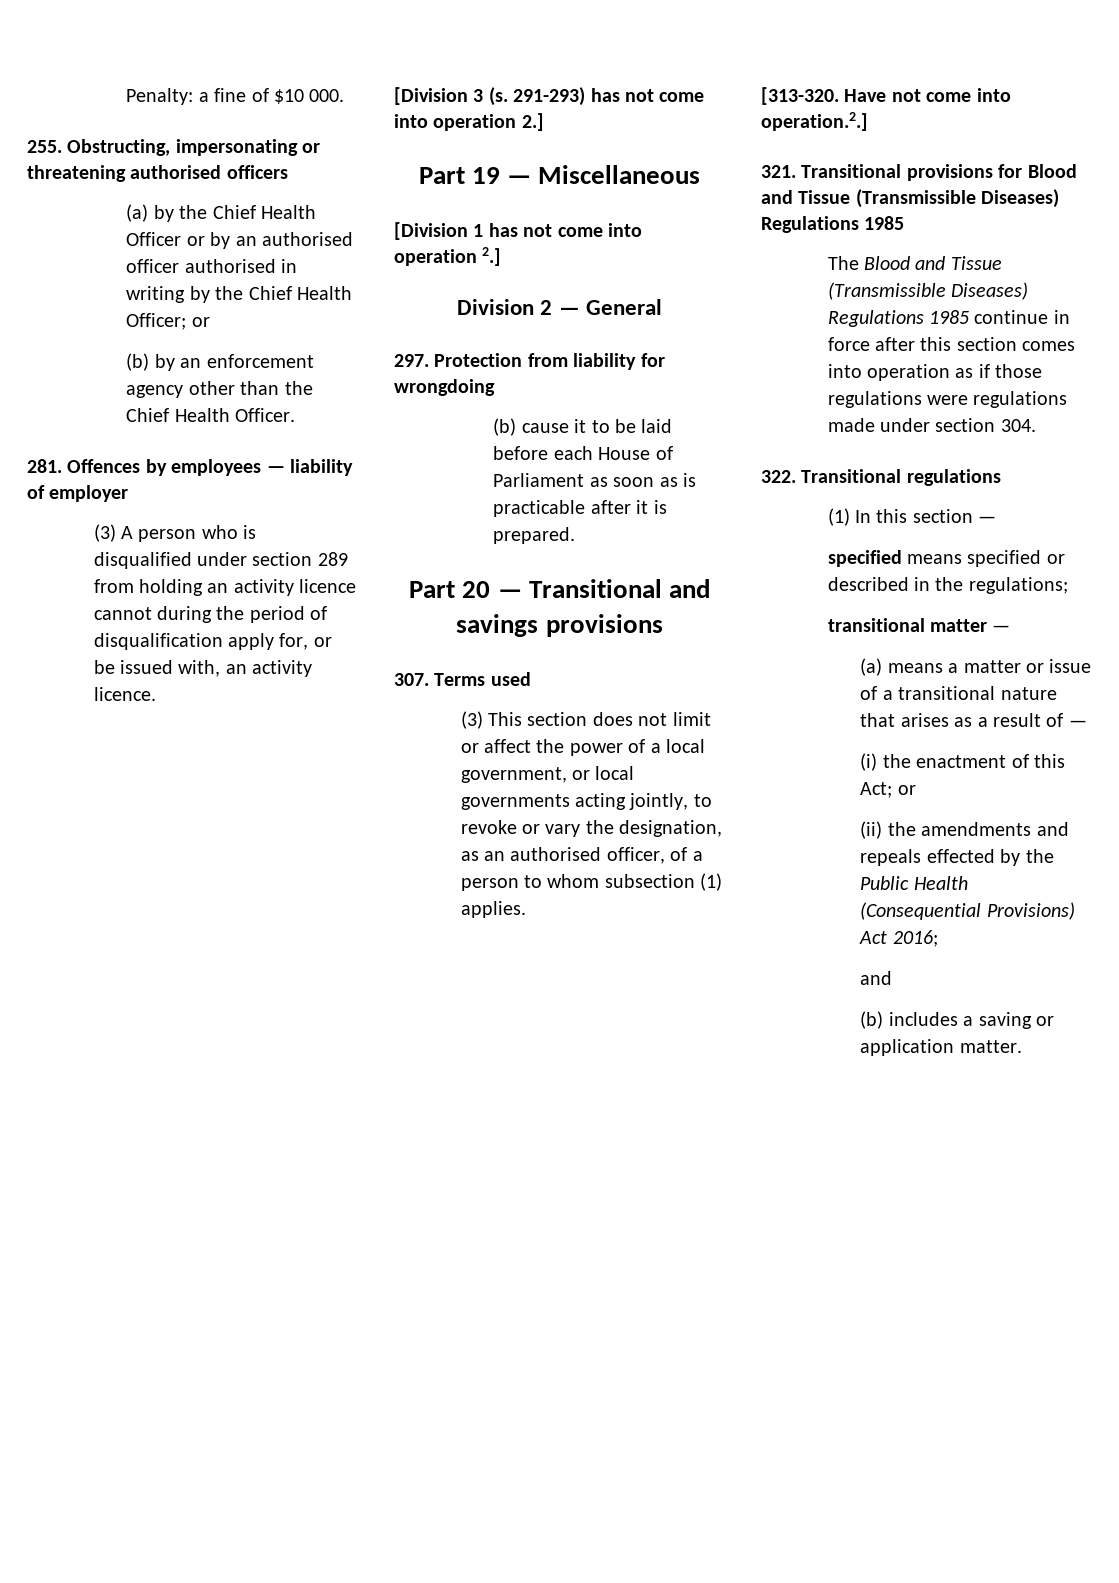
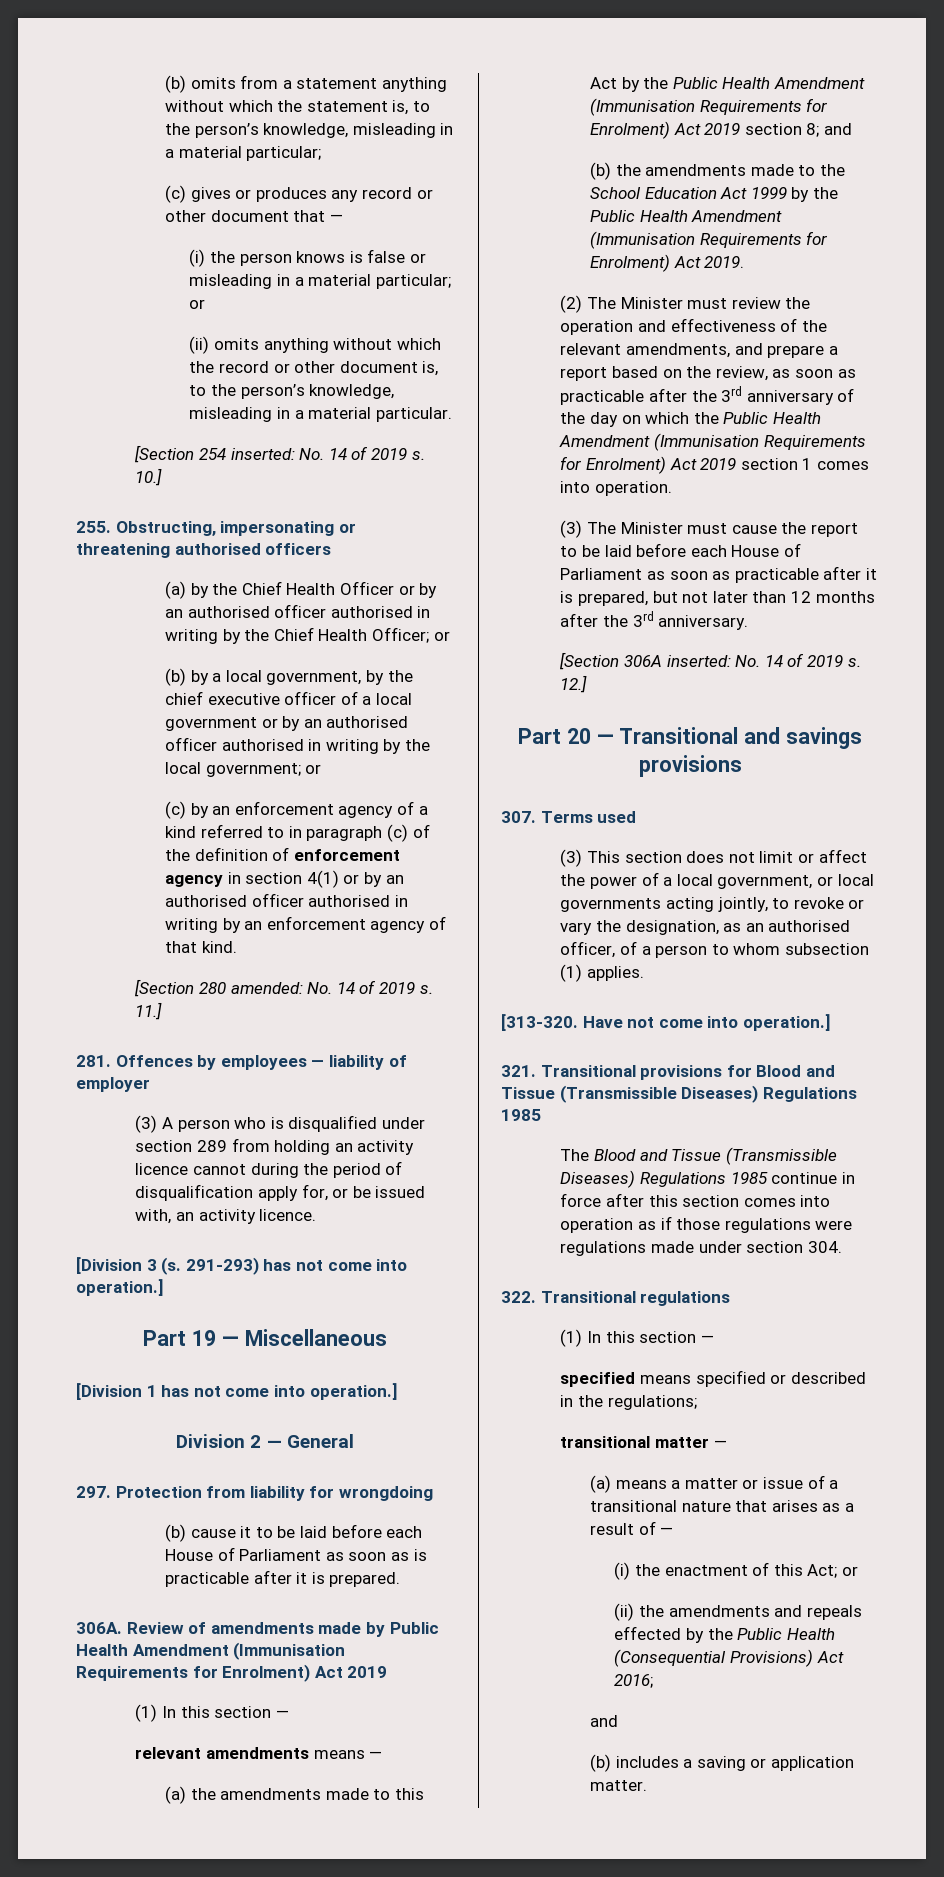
- Penalty: a fine of $10 000.
+ (b) omits from a statement anything without which the statement is, to the person’s knowledge, misleading in a material particular;
+ (c) gives or produces any record or other document that —
+ (i) the person knows is false or misleading in a material particular; or
+ (ii) omits anything without which the record or other document is, to the person’s knowledge, misleading in a material particular.
+ [Section 254 inserted: No. 14 of 2019 s. 10.]
- (b) by an enforcement agency other than the Chief Health Officer.
+ (b) by a local government, by the chief executive officer of a local government or by an authorised officer authorised in writing by the local government; or
+ (c) by an enforcement agency of a kind referred to in paragraph (c) of the definition of enforcement agency in section 4(1) or by an authorised officer authorised in writing by an enforcement agency of that kind.
+ [Section 280 amended: No. 14 of 2019 s. 11.]
- 291-293) has not come into operation 2.]
+ 291-293) has not come into operation.]
- [Division 1 has not come into operation 2.]
+ [Division 1 has not come into operation.]
+ 306A. Review of amendments made by Public Health Amendment (Immunisation Requirements for Enrolment) Act 2019
+ (1) In this section —
+ relevant amendments means —
+ (a) the amendments made to this Act by the Public Health Amendment (Immunisation Requirements for Enrolment) Act 2019 section 8; and
+ (b) the amendments made to the School Education Act 1999 by the Public Health Amendment (Immunisation Requirements for Enrolment) Act 2019.
+ (2) The Minister must review the operation and effectiveness of the relevant amendments, and prepare a report based on the review, as soon as practicable after the 3rd anniversary of the day on which the Public Health Amendment (Immunisation Requirements for Enrolment) Act 2019 section 1 comes into operation.
+ (3) The Minister must cause the report to be laid before each House of Parliament as soon as practicable after it is prepared, but not later than 12 months after the 3rd anniversary.
+ [Section 306A inserted: No. 14 of 2019 s. 12.]
- Have not come into operation.2.]
+ Have not come into operation.]

